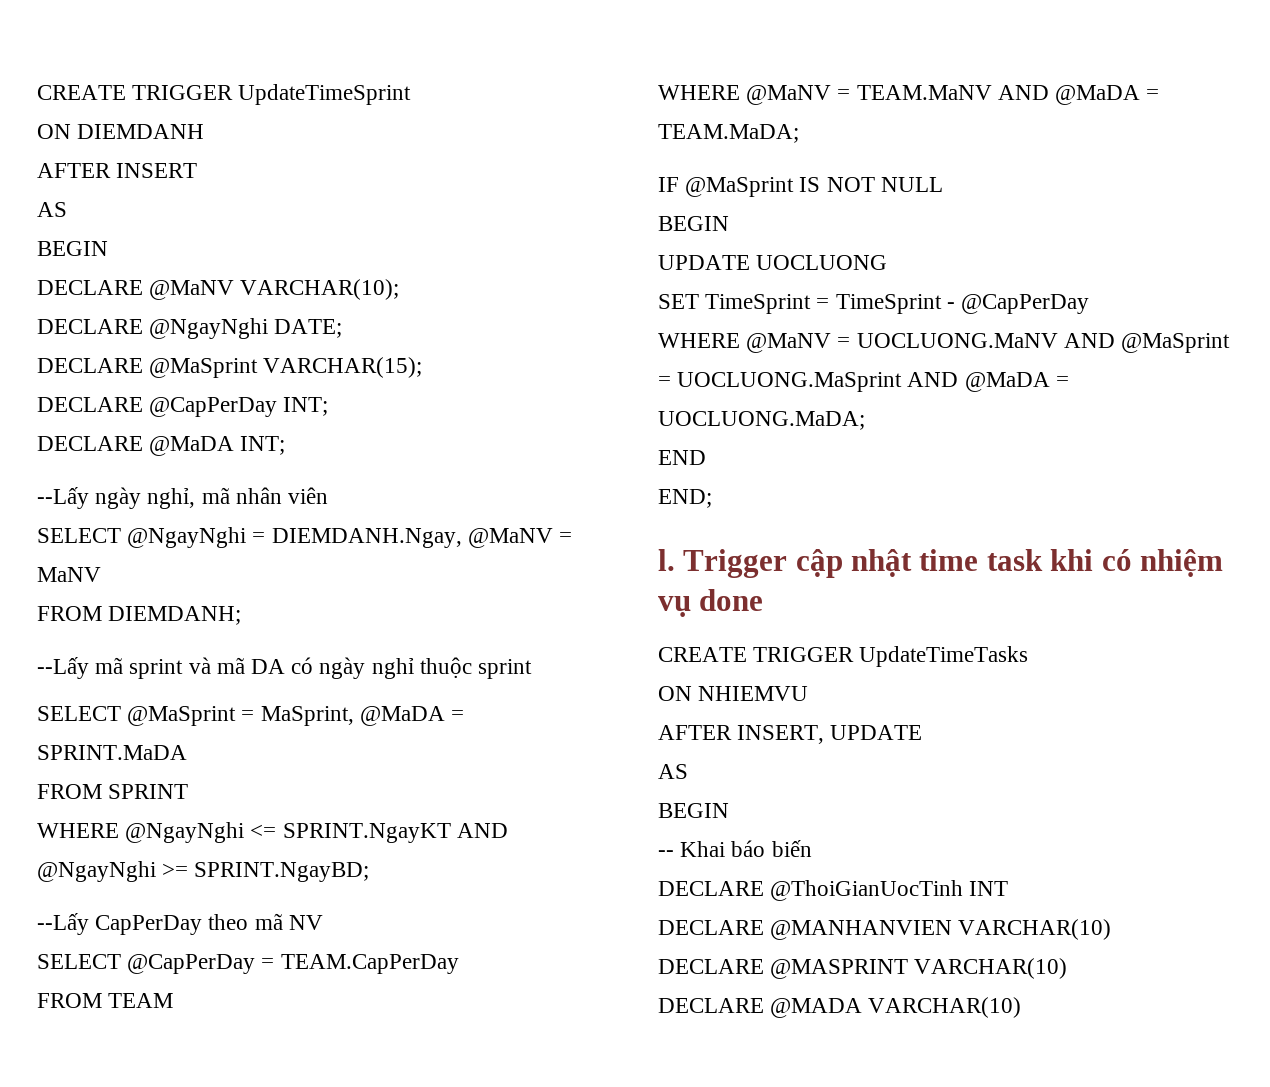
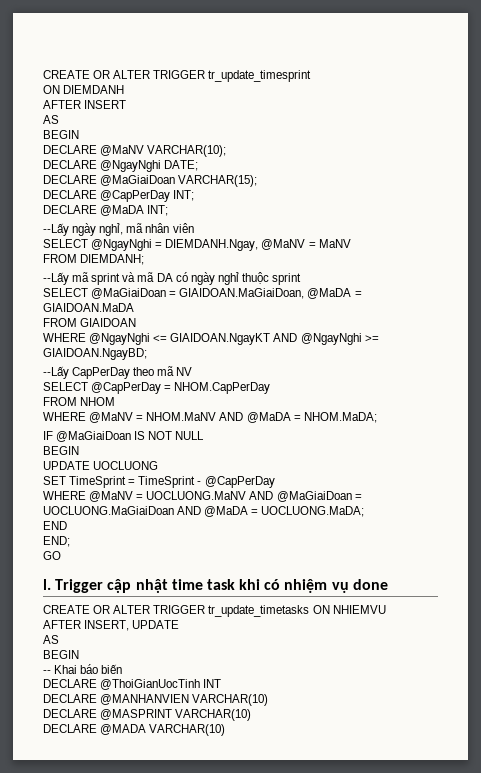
- CREATE TRIGGER UpdateTimeSprint
+ CREATE OR ALTER TRIGGER tr_update_timesprint
- DECLARE @MaSprint VARCHAR(15);
+ DECLARE @MaGiaiDoan VARCHAR(15);
- SELECT @MaSprint = MaSprint, @MaDA = SPRINT.MaDA
- FROM SPRINT
+ SELECT @MaGiaiDoan = GIAIDOAN.MaGiaiDoan, @MaDA = GIAIDOAN.MaDA
+ FROM GIAIDOAN
- WHERE @NgayNghi <= SPRINT.NgayKT AND @NgayNghi >= SPRINT.NgayBD;
+ WHERE @NgayNghi <= GIAIDOAN.NgayKT AND @NgayNghi >= GIAIDOAN.NgayBD;
- SELECT @CapPerDay = TEAM.CapPerDay
- FROM TEAM
- WHERE @MaNV = TEAM.MaNV AND @MaDA = TEAM.MaDA;
+ SELECT @CapPerDay = NHOM.CapPerDay
+ FROM NHOM
+ WHERE @MaNV = NHOM.MaNV AND @MaDA = NHOM.MaDA;
- IF @MaSprint IS NOT NULL
+ IF @MaGiaiDoan IS NOT NULL
- WHERE @MaNV = UOCLUONG.MaNV AND @MaSprint = UOCLUONG.MaSprint AND @MaDA = UOCLUONG.MaDA;
+ WHERE @MaNV = UOCLUONG.MaNV AND @MaGiaiDoan = UOCLUONG.MaGiaiDoan AND @MaDA = UOCLUONG.MaDA;
+ GO
- CREATE TRIGGER UpdateTimeTasks
- ON NHIEMVU
+ CREATE OR ALTER TRIGGER tr_update_timetasks ON NHIEMVU

